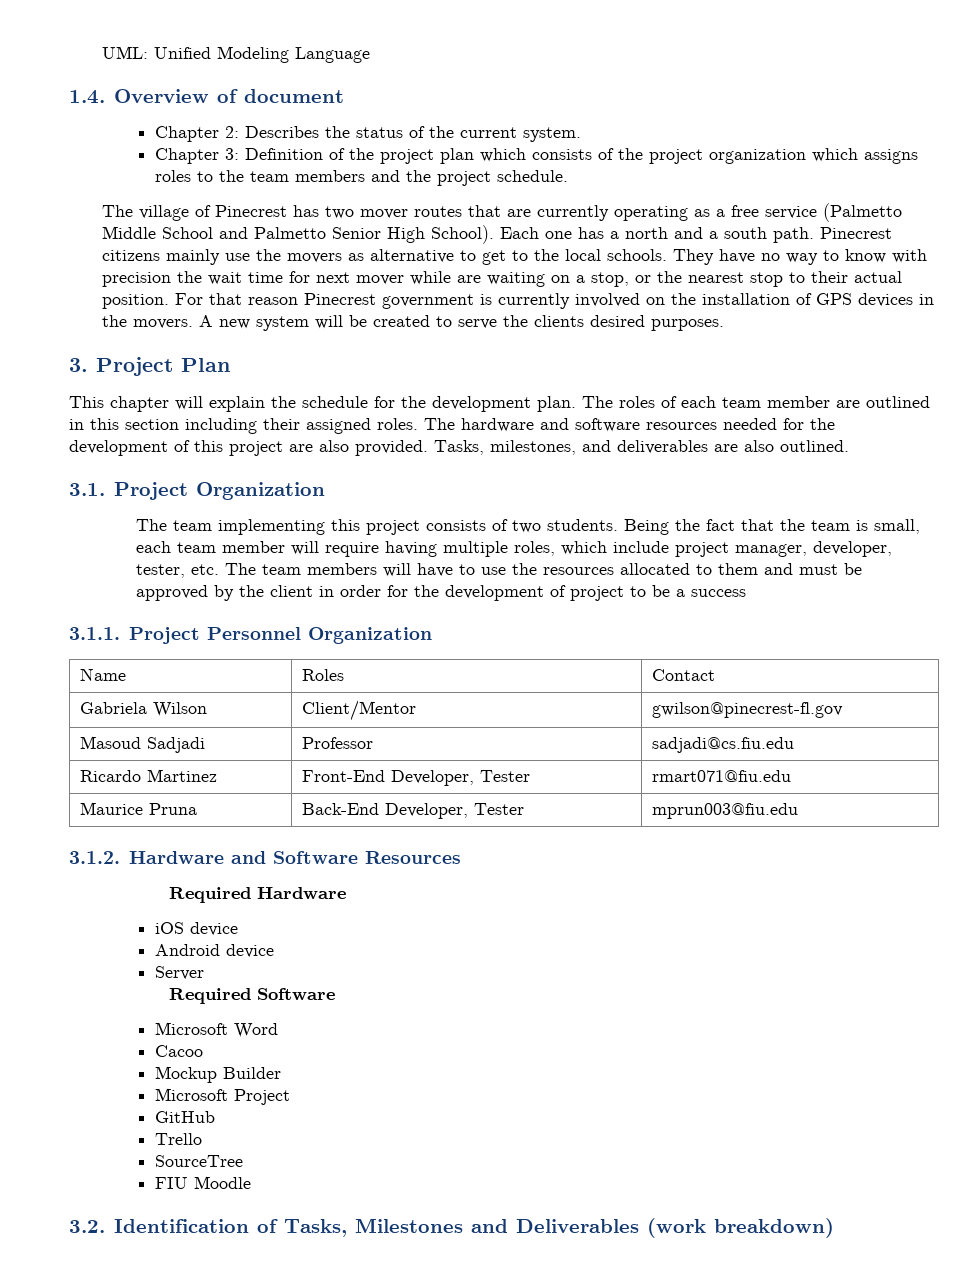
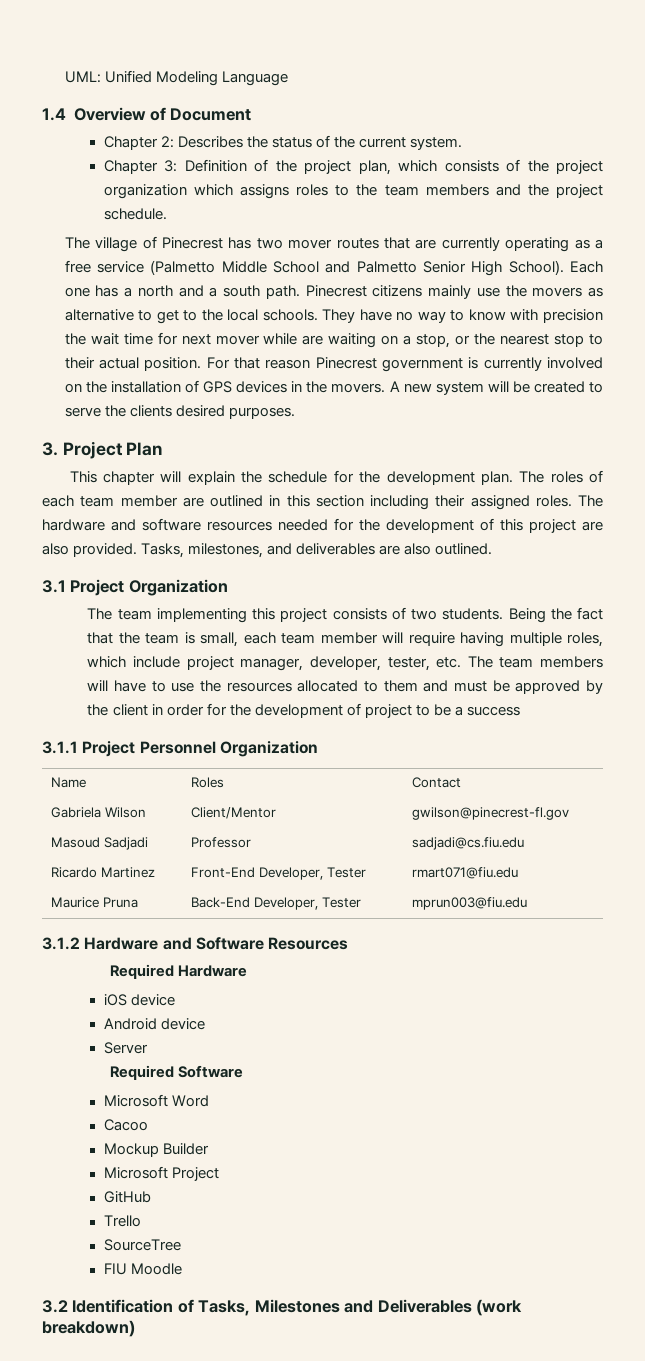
- 1.4. Overview of document
+ 1.4 Overview of Document
- Chapter 3: Definition of the project plan which consists of the project organization which assigns roles to the team members and the project schedule.
+ Chapter 3: Definition of the project plan, which consists of the project organization which assigns roles to the team members and the project schedule.
- 3.1. Project Organization
+ 3.1 Project Organization
- 3.1.1. Project Personnel Organization
+ 3.1.1 Project Personnel Organization
- 3.1.2. Hardware and Software Resources
+ 3.1.2 Hardware and Software Resources
- 3.2. Identification of Tasks, Milestones and Deliverables (work breakdown)
+ 3.2 Identification of Tasks, Milestones and Deliverables (work breakdown)

